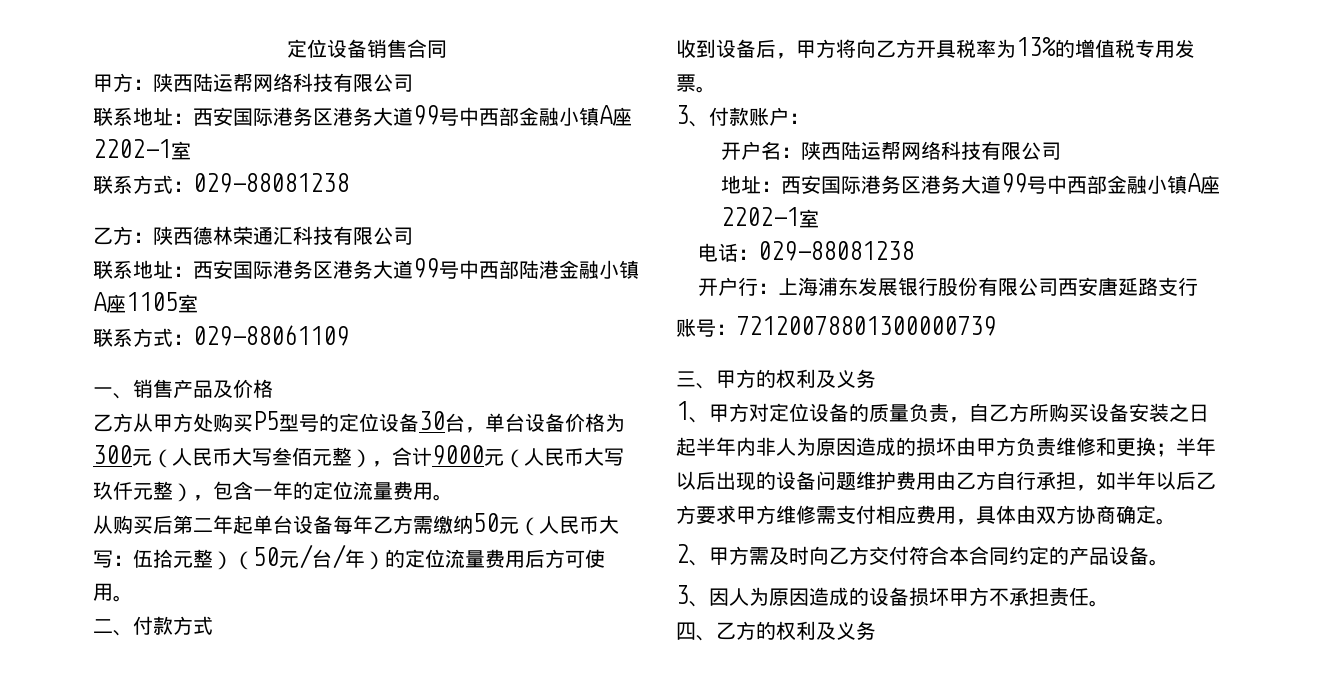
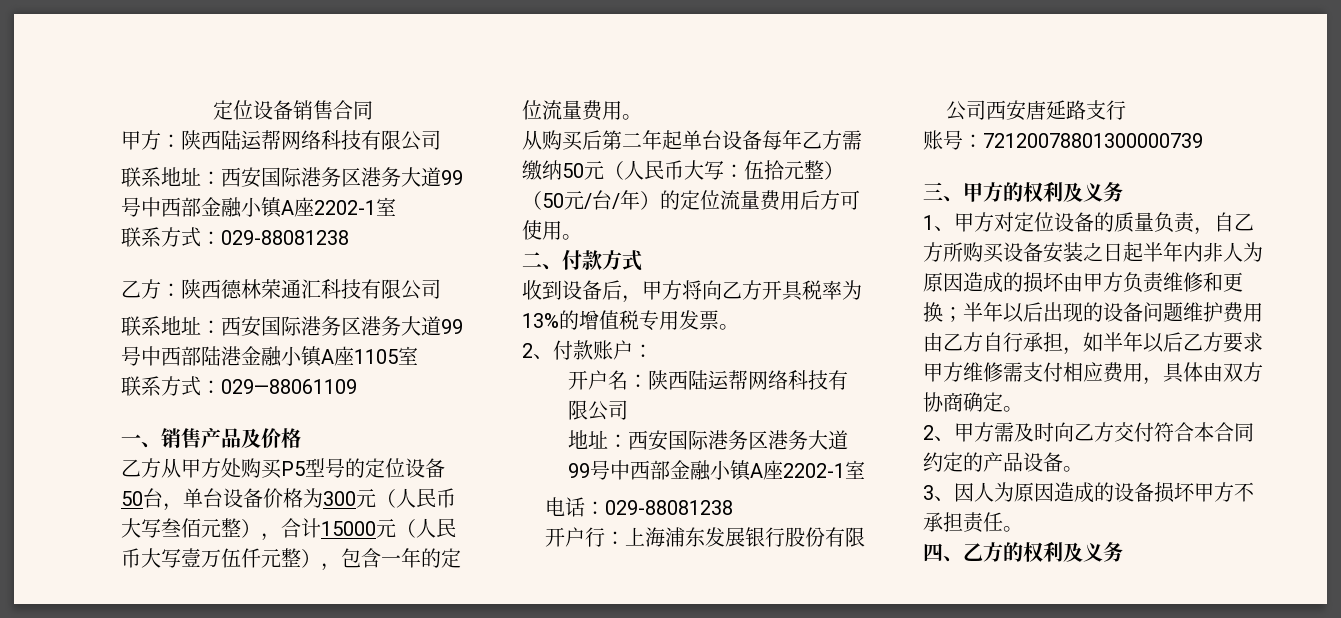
- 乙方从甲方处购买P5型号的定位设备30台，单台设备价格为300元（人民币大写叁佰元整），合计9000元（人民币大写玖仟元整），包含一年的定位流量费用。
+ 乙方从甲方处购买P5型号的定位设备50台，单台设备价格为300元（人民币大写叁佰元整），合计15000元（人民币大写壹万伍仟元整），包含一年的定位流量费用。
- 3、付款账户：
+ 2、付款账户：

